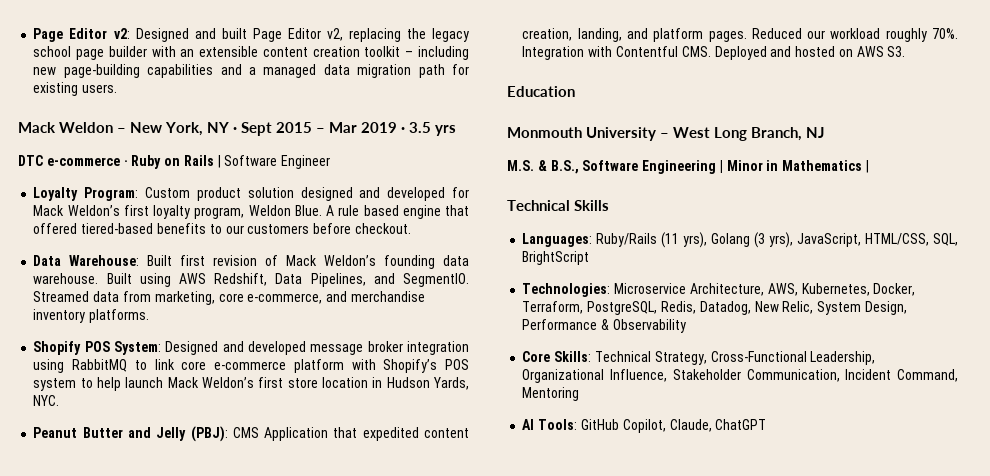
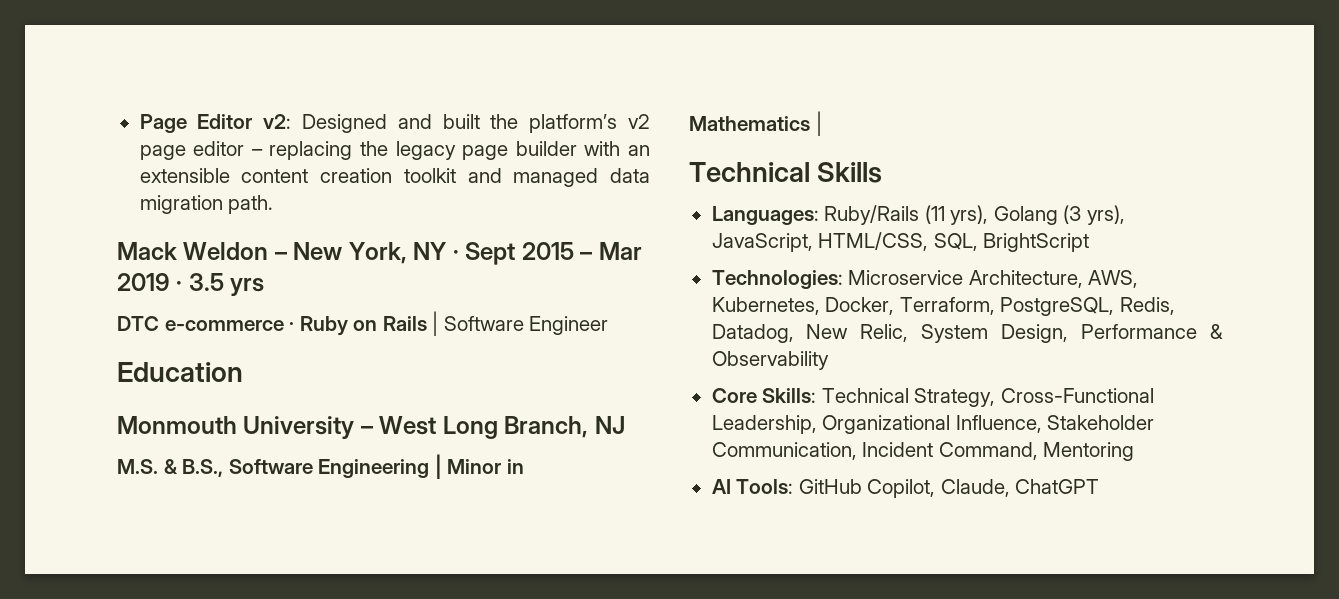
- Page Editor v2: Designed and built Page Editor v2, replacing the legacy school page builder with an extensible content creation toolkit – including new page-building capabilities and a managed data migration path for existing users.
+ Page Editor v2: Designed and built the platform’s v2 page editor – replacing the legacy page builder with an extensible content creation toolkit and managed data migration path.
- Loyalty Program: Custom product solution designed and developed for Mack Weldon’s first loyalty program, Weldon Blue. A rule based engine that offered tiered-based benefits to our customers before checkout.
- Data Warehouse: Built first revision of Mack Weldon’s founding data warehouse. Built using AWS Redshift, Data Pipelines, and SegmentIO. Streamed data from marketing, core e-commerce, and merchandise inventory platforms.
- Shopify POS System: Designed and developed message broker integration using RabbitMQ to link core e-commerce platform with Shopify’s POS system to help launch Mack Weldon’s first store location in Hudson Yards, NYC.
- Peanut Butter and Jelly (PBJ): CMS Application that expedited content creation, landing, and platform pages. Reduced our workload roughly 70%. Integration with Contentful CMS. Deployed and hosted on AWS S3.

